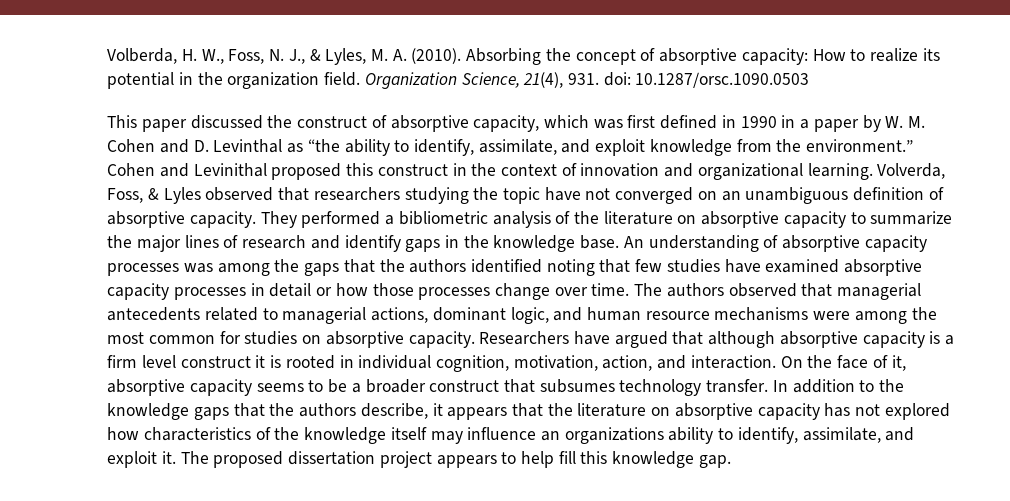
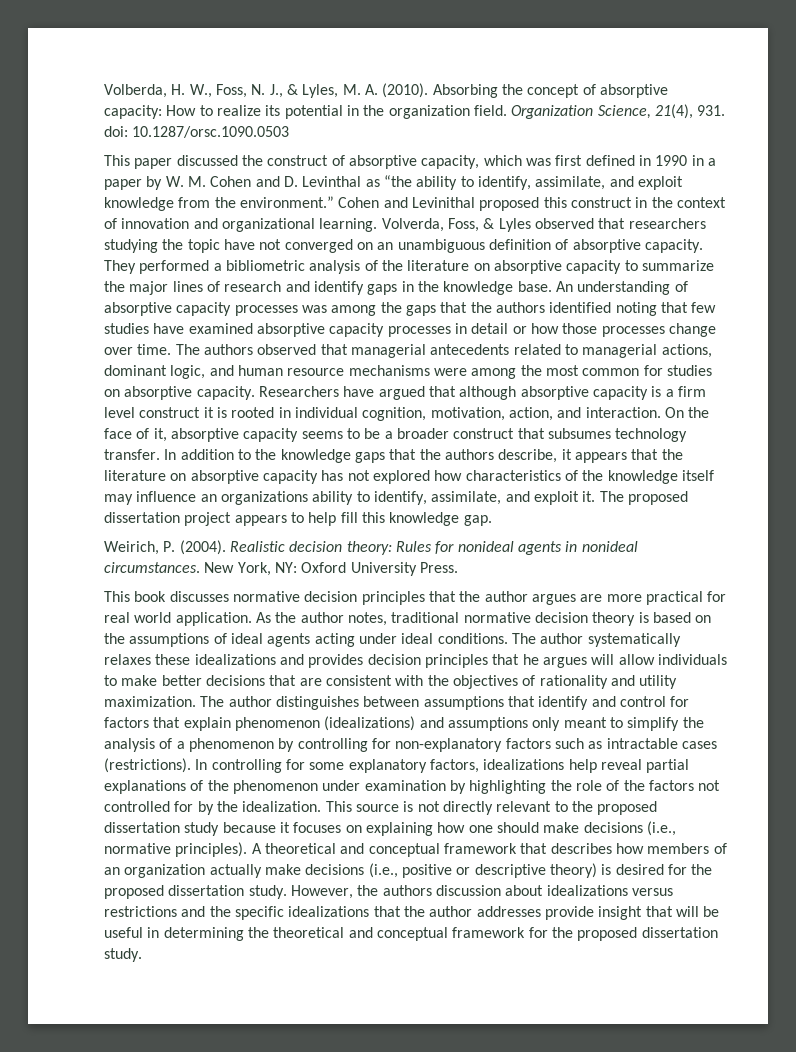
+ Weirich, P. (2004). Realistic decision theory: Rules for nonideal agents in nonideal circumstances. New York, NY: Oxford University Press.
+ This book discusses normative decision principles that the author argues are more practical for real world application. As the author notes, traditional normative decision theory is based on the assumptions of ideal agents acting under ideal conditions. The author systematically relaxes these idealizations and provides decision principles that he argues will allow individuals to make better decisions that are consistent with the objectives of rationality and utility maximization. The author distinguishes between assumptions that identify and control for factors that explain phenomenon (idealizations) and assumptions only meant to simplify the analysis of a phenomenon by controlling for non-explanatory factors such as intractable cases (restrictions). In controlling for some explanatory factors, idealizations help reveal partial explanations of the phenomenon under examination by highlighting the role of the factors not controlled for by the idealization. This source is not directly relevant to the proposed dissertation study because it focuses on explaining how one should make decisions (i.e., normative principles). A theoretical and conceptual framework that describes how members of an organization actually make decisions (i.e., positive or descriptive theory) is desired for the proposed dissertation study. However, the authors discussion about idealizations versus restrictions and the specific idealizations that the author addresses provide insight that will be useful in determining the theoretical and conceptual framework for the proposed dissertation study.

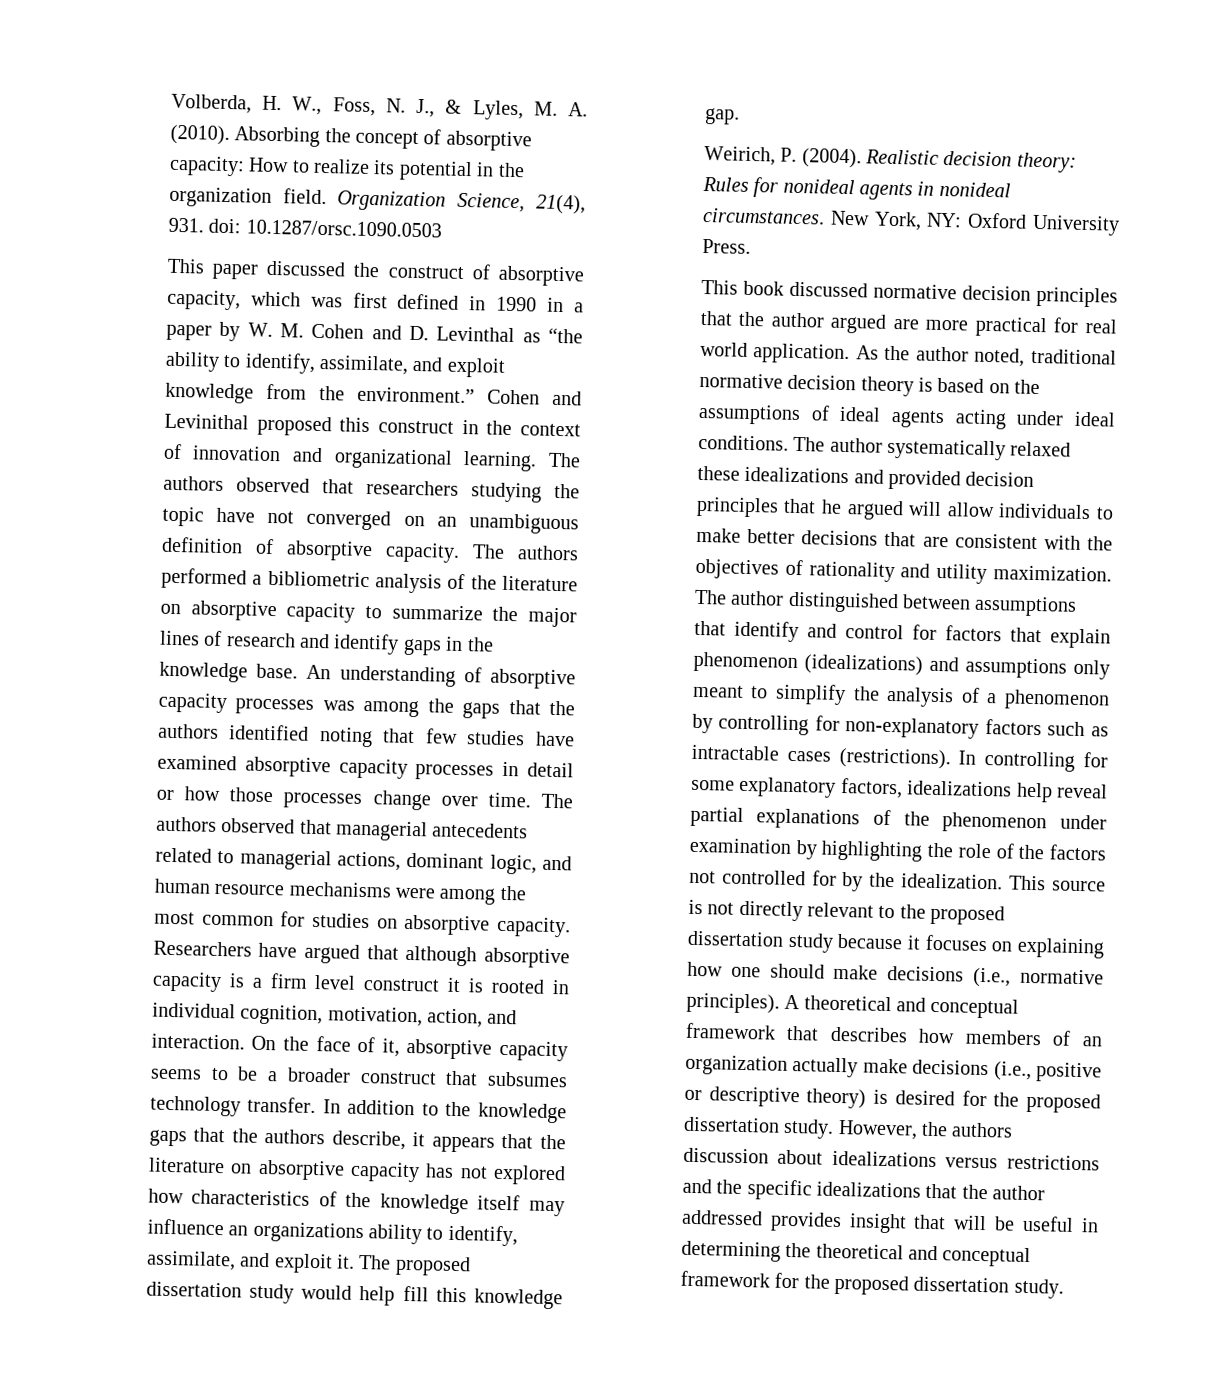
- Volverda, Foss, & Lyles observed that researchers studying the topic have not converged on an unambiguous definition of absorptive capacity.
+ The authors observed that researchers studying the topic have not converged on an unambiguous definition of absorptive capacity.
- They performed a bibliometric analysis of the literature on absorptive capacity to summarize the major lines of research and identify gaps in the knowledge base.
+ The authors performed a bibliometric analysis of the literature on absorptive capacity to summarize the major lines of research and identify gaps in the knowledge base.
- The proposed dissertation project appears to help fill this knowledge gap.
+ The proposed dissertation study would help fill this knowledge gap.
- This book discusses normative decision principles that the author argues are more practical for real world application.
+ This book discussed normative decision principles that the author argued are more practical for real world application.
- As the author notes, traditional normative decision theory is based on the assumptions of ideal agents acting under ideal conditions.
+ As the author noted, traditional normative decision theory is based on the assumptions of ideal agents acting under ideal conditions.
- The author systematically relaxes these idealizations and provides decision principles that he argues will allow individuals to make better decisions that are consistent with the objectives of rationality and utility maximization.
+ The author systematically relaxed these idealizations and provided decision principles that he argued will allow individuals to make better decisions that are consistent with the objectives of rationality and utility maximization.
- The author distinguishes between assumptions that identify and control for factors that explain phenomenon (idealizations) and assumptions only meant to simplify the analysis of a phenomenon by controlling for non-explanatory factors such as intractable cases (restrictions).
+ The author distinguished between assumptions that identify and control for factors that explain phenomenon (idealizations) and assumptions only meant to simplify the analysis of a phenomenon by controlling for non-explanatory factors such as intractable cases (restrictions).
- However, the authors discussion about idealizations versus restrictions and the specific idealizations that the author addresses provide insight that will be useful in determining the theoretical and conceptual framework for the proposed dissertation study.
+ However, the authors discussion about idealizations versus restrictions and the specific idealizations that the author addressed provides insight that will be useful in determining the theoretical and conceptual framework for the proposed dissertation study.

